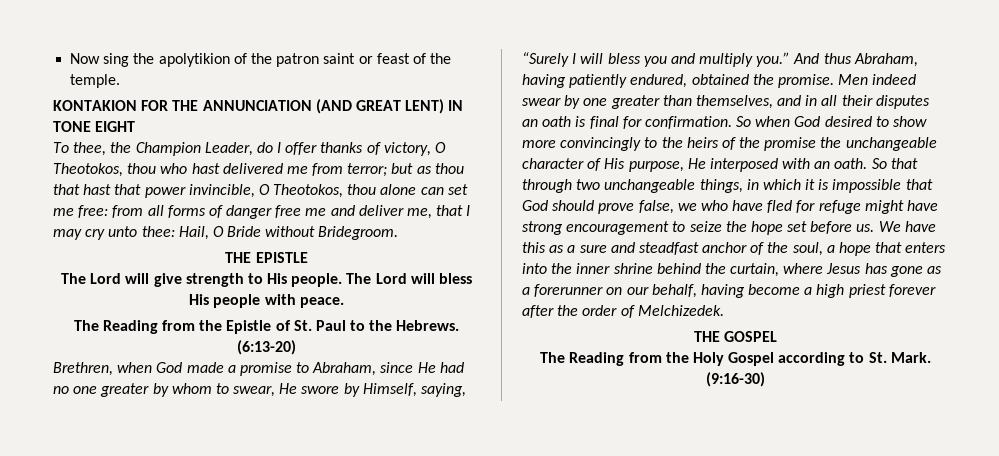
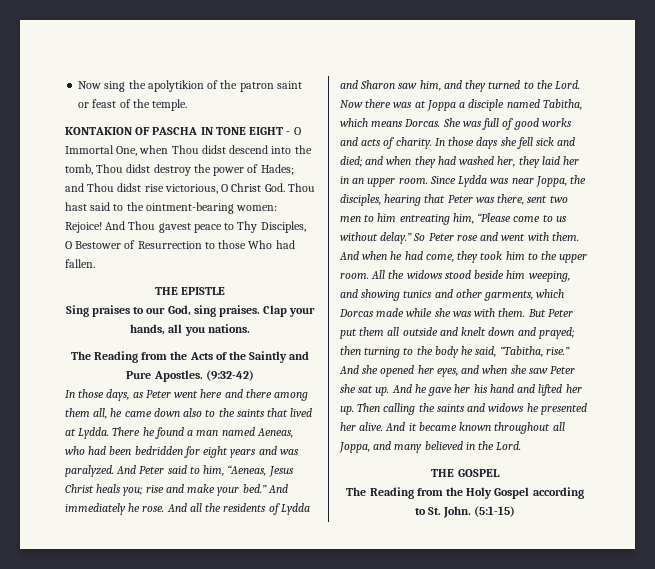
- KONTAKION FOR THE ANNUNCIATION (AND GREAT LENT) IN TONE EIGHT
- To thee, the Champion Leader, do I offer thanks of victory, O Theotokos, thou who hast delivered me from terror; but as thou that hast that power invincible, O Theotokos, thou alone can set me free: from all forms of danger free me and deliver me, that I may cry unto thee: Hail, O Bride without Bridegroom.
+ KONTAKION OF PASCHA IN TONE EIGHT - O Immortal One, when Thou didst descend into the tomb, Thou didst destroy the power of Hades; and Thou didst rise victorious, O Christ God. Thou hast said to the ointment-bearing women: Rejoice! And Thou gavest peace to Thy Disciples, O Bestower of Resurrection to those Who had fallen.
  THE EPISTLE
- The Lord will give strength to His people. The Lord will bless His people with peace.
- The Reading from the Epistle of St. Paul to the Hebrews. (6:13-20)
- Brethren, when God made a promise to Abraham, since He had no one greater by whom to swear, He swore by Himself, saying, “Surely I will bless you and multiply you.” And thus Abraham, having patiently endured, obtained the promise. Men indeed swear by one greater than themselves, and in all their disputes an oath is final for confirmation. So when God desired to show more convincingly to the heirs of the promise the unchangeable character of His purpose, He interposed with an oath. So that through two unchangeable things, in which it is impossible that God should prove false, we who have fled for refuge might have strong encouragement to seize the hope set before us. We have this as a sure and steadfast anchor of the soul, a hope that enters into the inner shrine behind the curtain, where Jesus has gone as a forerunner on our behalf, having become a high priest forever after the order of Melchizedek.
+ Sing praises to our God, sing praises. Clap your hands, all you nations.
+ The Reading from the Acts of the Saintly and Pure Apostles. (9:32-42)
+ In those days, as Peter went here and there among them all, he came down also to the saints that lived at Lydda. There he found a man named Aeneas, who had been bedridden for eight years and was paralyzed. And Peter said to him, “Aeneas, Jesus Christ heals you; rise and make your bed.” And immediately he rose. And all the residents of Lydda and Sharon saw him, and they turned to the Lord. Now there was at Joppa a disciple named Tabitha, which means Dorcas. She was full of good works and acts of charity. In those days she fell sick and died; and when they had washed her, they laid her in an upper room. Since Lydda was near Joppa, the disciples, hearing that Peter was there, sent two men to him entreating him, “Please come to us without delay.” So Peter rose and went with them. And when he had come, they took him to the upper room. All the widows stood beside him weeping, and showing tunics and other garments, which Dorcas made while she was with them. But Peter put them all outside and knelt down and prayed; then turning to the body he said, “Tabitha, rise.” And she opened her eyes, and when she saw Peter she sat up. And he gave her his hand and lifted her up. Then calling the saints and widows he presented her alive. And it became known throughout all Joppa, and many believed in the Lord.
- The Reading from the Holy Gospel according to St. Mark. (9:16-30)
+ The Reading from the Holy Gospel according to St. John. (5:1-15)

